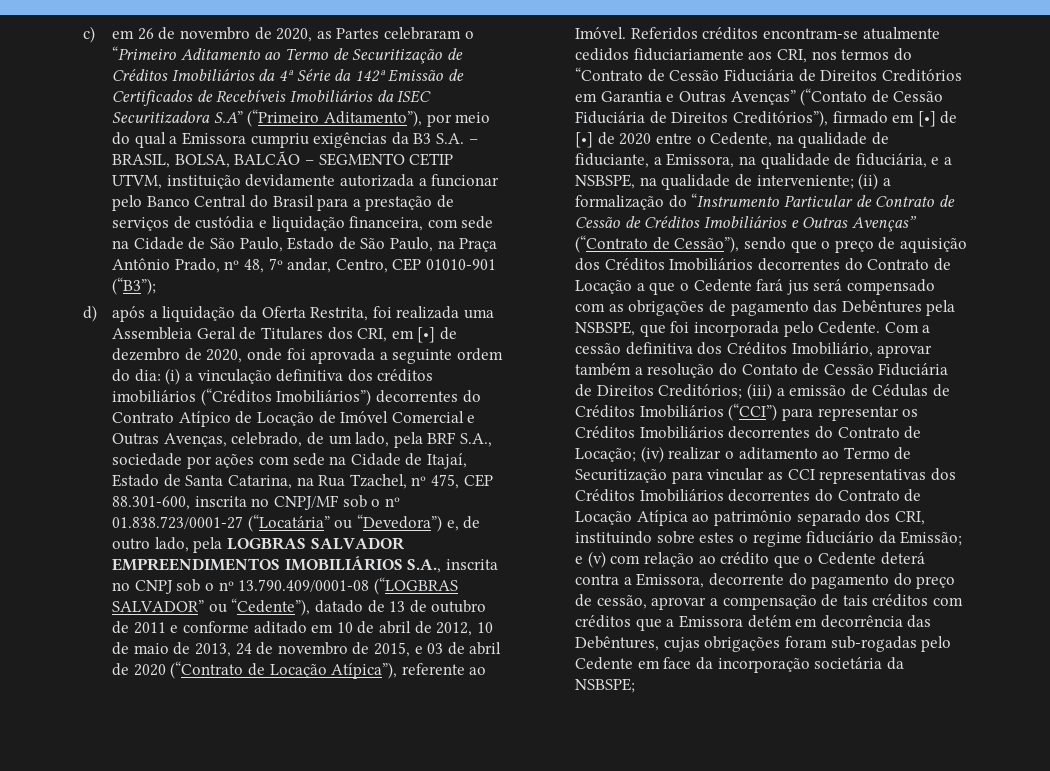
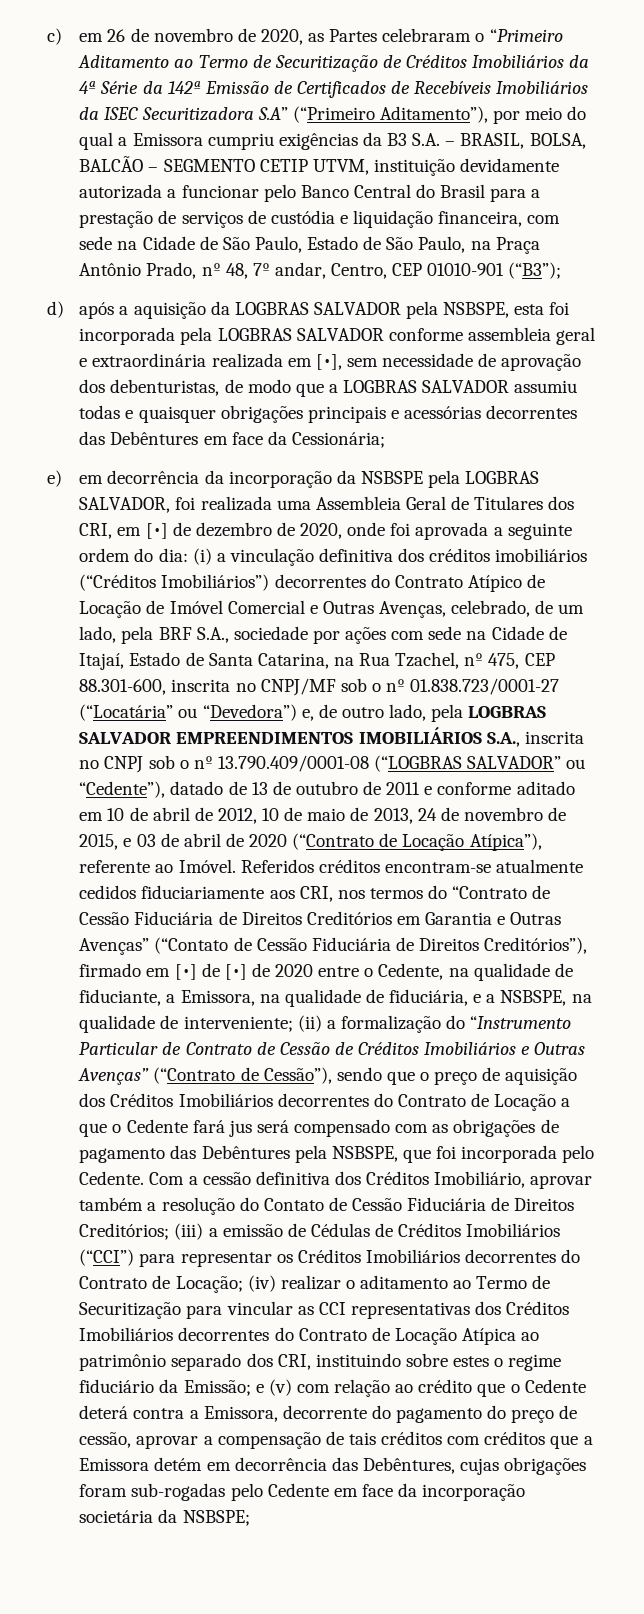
- d) após a liquidação da Oferta Restrita, foi realizada uma Assembleia Geral de Titulares dos CRI, em [•] de dezembro de 2020, onde foi aprovada a seguinte ordem do dia:
+ d) após a aquisição da LOGBRAS SALVADOR pela NSBSPE, esta foi incorporada pela LOGBRAS SALVADOR conforme assembleia geral e extraordinária realizada em [•], sem necessidade de aprovação dos debenturistas, de modo que a LOGBRAS SALVADOR assumiu todas e quaisquer obrigações principais e acessórias decorrentes das Debêntures em face da Cessionária;
+ e) em decorrência da incorporação da NSBSPE pela LOGBRAS SALVADOR, foi realizada uma Assembleia Geral de Titulares dos CRI, em [•] de dezembro de 2020, onde foi aprovada a seguinte ordem do dia:

